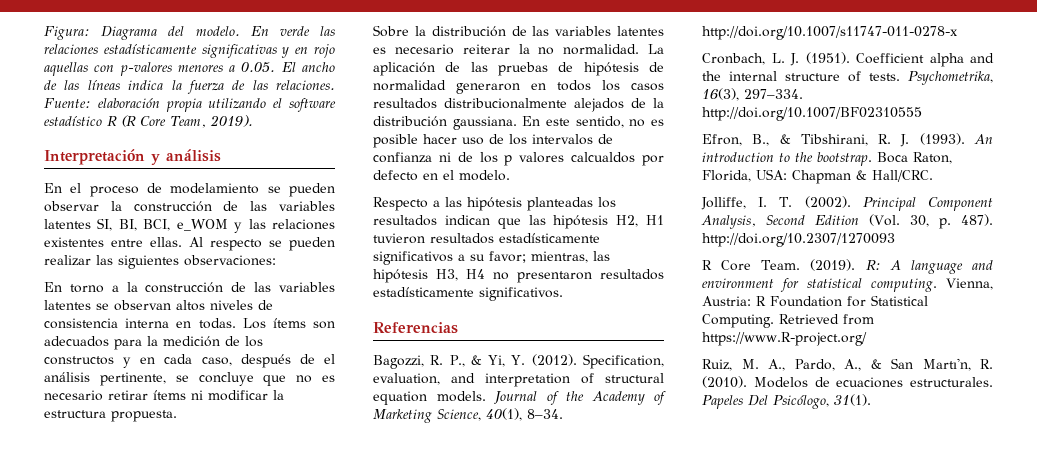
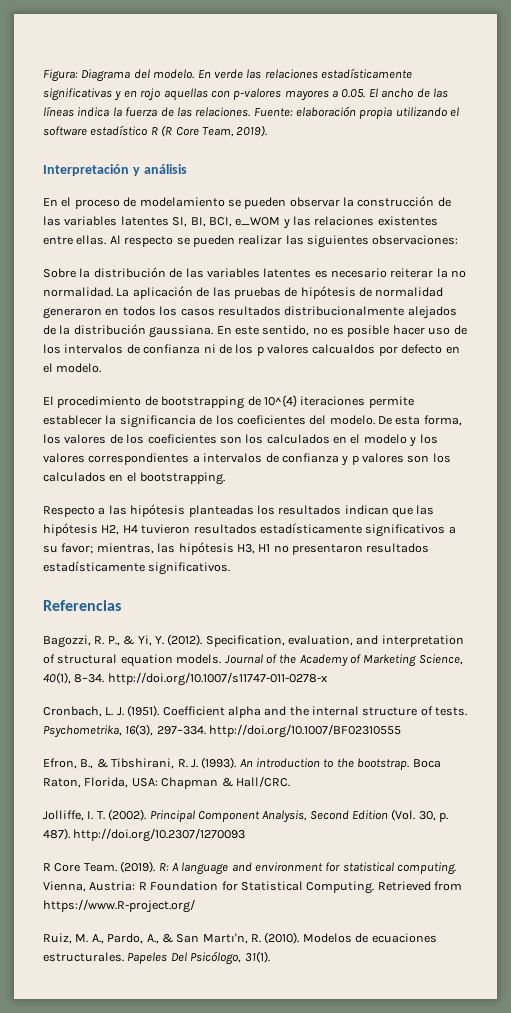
- En verde las relaciones estadísticamente significativas y en rojo aquellas con p-valores menores a 0.05. El ancho de las líneas indica la fuerza de las relaciones.
+ En verde las relaciones estadísticamente significativas y en rojo aquellas con p-valores mayores a 0.05. El ancho de las líneas indica la fuerza de las relaciones.
- En torno a la construcción de las variables latentes se observan altos niveles de consistencia interna en todas. Los ítems son adecuados para la medición de los constructos y en cada caso, después de el análisis pertinente, se concluye que no es necesario retirar ítems ni modificar la estructura propuesta.
+ El procedimiento de bootstrapping de 10^{4} iteraciones permite establecer la significancia de los coeficientes del modelo. De esta forma, los valores de los coeficientes son los calculados en el modelo y los valores correspondientes a intervalos de confianza y p valores son los calculados en el bootstrapping.
- Respecto a las hipótesis planteadas los resultados indican que las hipótesis H2, H1 tuvieron resultados estadísticamente significativos a su favor; mientras, las hipótesis H3, H4 no presentaron resultados estadísticamente significativos.
+ Respecto a las hipótesis planteadas los resultados indican que las hipótesis H2, H4 tuvieron resultados estadísticamente significativos a su favor; mientras, las hipótesis H3, H1 no presentaron resultados estadísticamente significativos.

